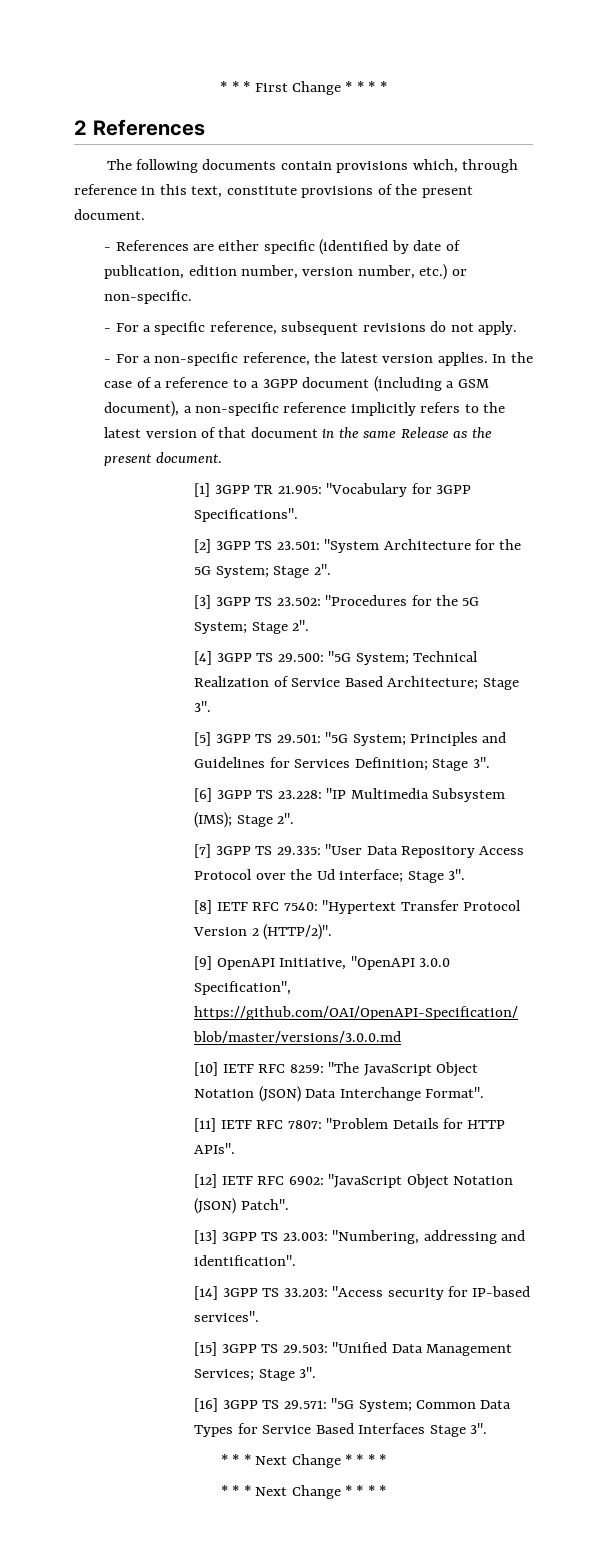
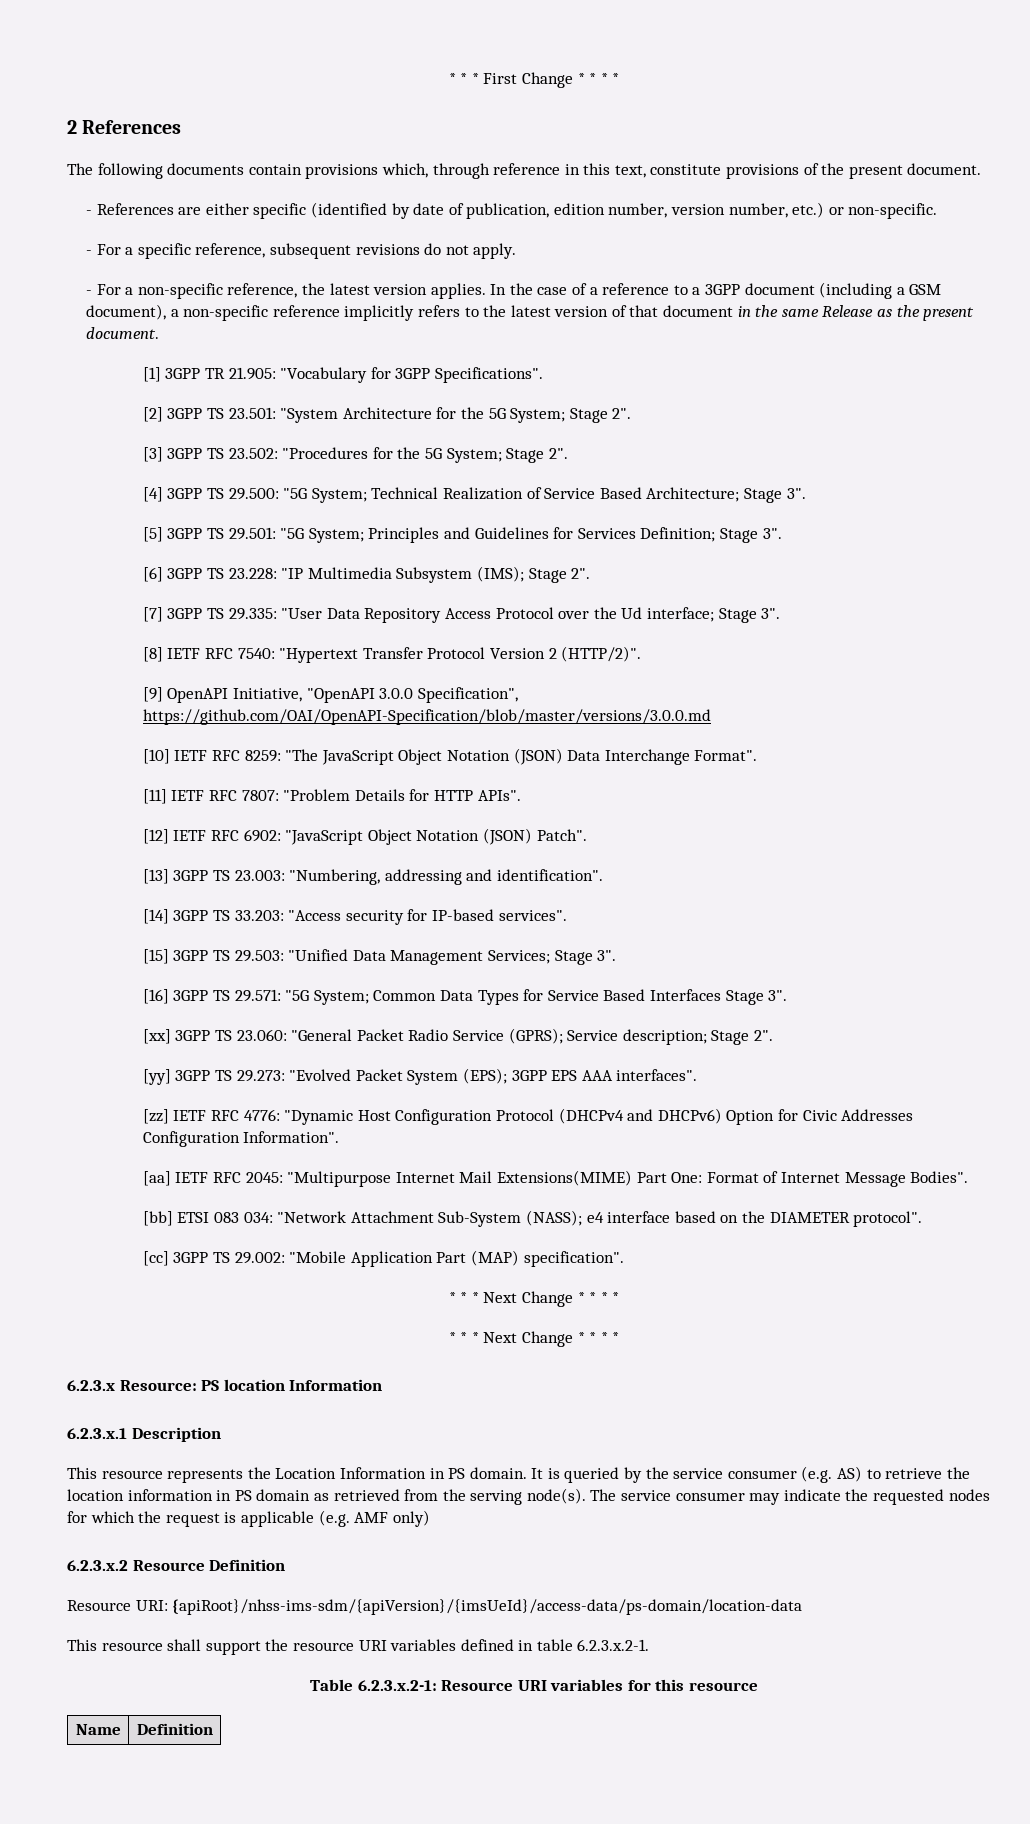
+ [xx] 3GPP TS 23.060: "General Packet Radio Service (GPRS); Service description; Stage 2".
+ [yy] 3GPP TS 29.273: "Evolved Packet System (EPS); 3GPP EPS AAA interfaces".
+ [zz] IETF RFC 4776: "Dynamic Host Configuration Protocol (DHCPv4 and DHCPv6) Option for Civic Addresses Configuration Information".
+ [aa] IETF RFC 2045: "Multipurpose Internet Mail Extensions(MIME) Part One: Format of Internet Message Bodies".
+ [bb] ETSI 083 034: "Network Attachment Sub-System (NASS); e4 interface based on the DIAMETER protocol".
+ [cc] 3GPP TS 29.002: "Mobile Application Part (MAP) specification".
+ 6.2.3.x Resource: PS location Information
+ 6.2.3.x.1 Description
+ This resource represents the Location Information in PS domain. It is queried by the service consumer (e.g. AS) to retrieve the location information in PS domain as retrieved from the serving node(s). The service consumer may indicate the requested nodes for which the request is applicable (e.g. AMF only)
+ 6.2.3.x.2 Resource Definition
+ Resource URI: {apiRoot}/nhss-ims-sdm/{apiVersion}/{imsUeId}/access-data/ps-domain/location-data
+ This resource shall support the resource URI variables defined in table 6.2.3.x.2-1.
+ Table 6.2.3.x.2-1: Resource URI variables for this resource
+ Name | Definition

